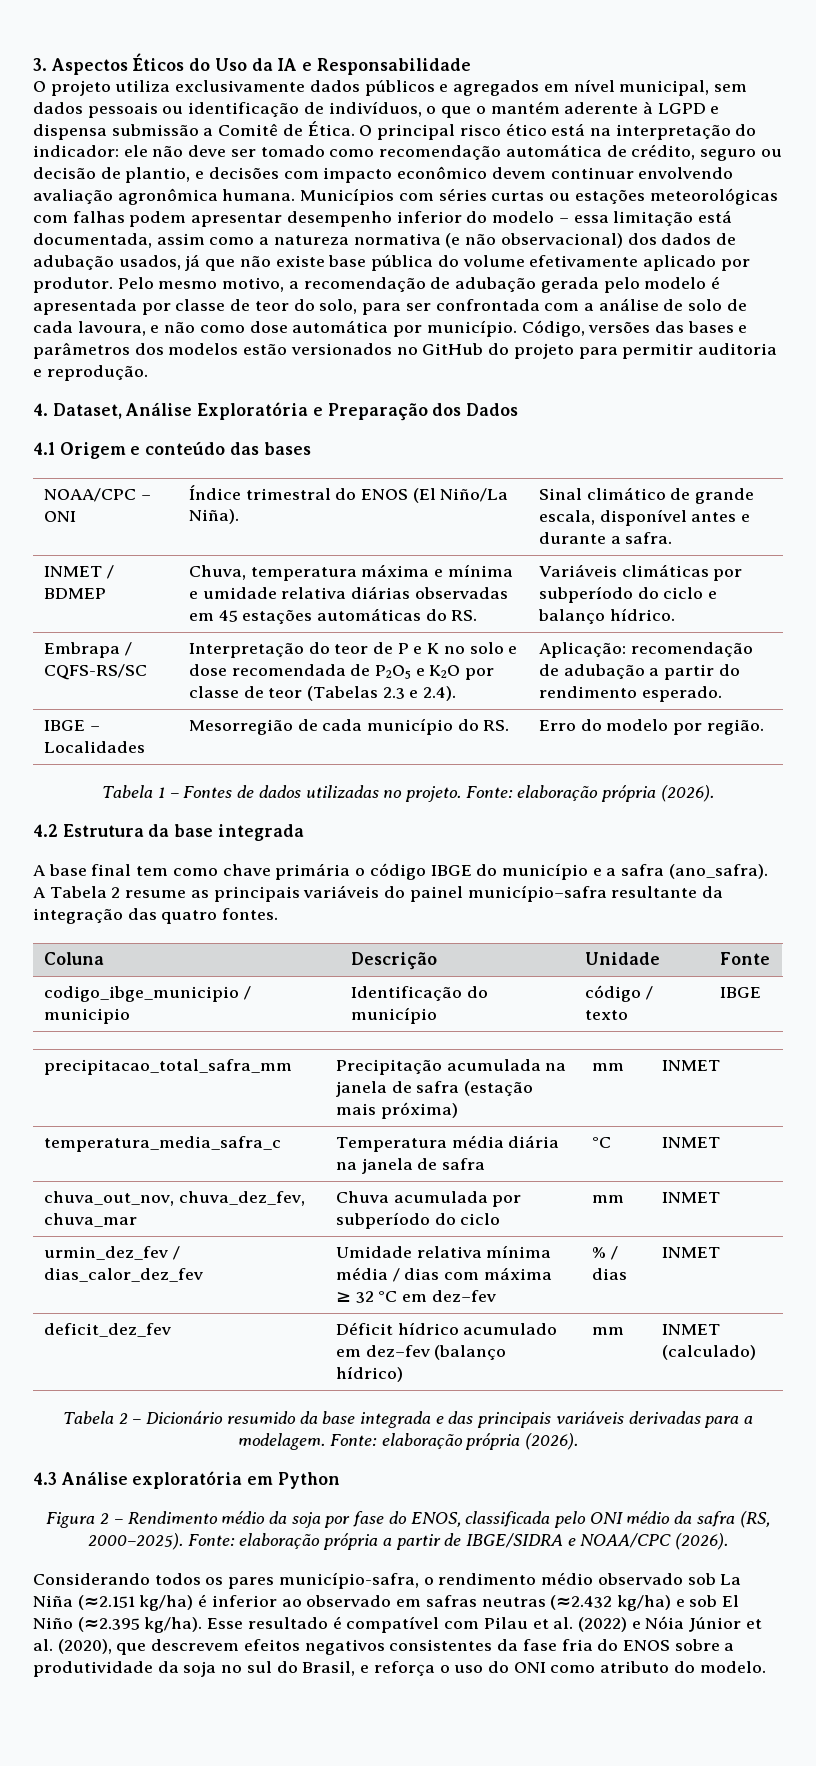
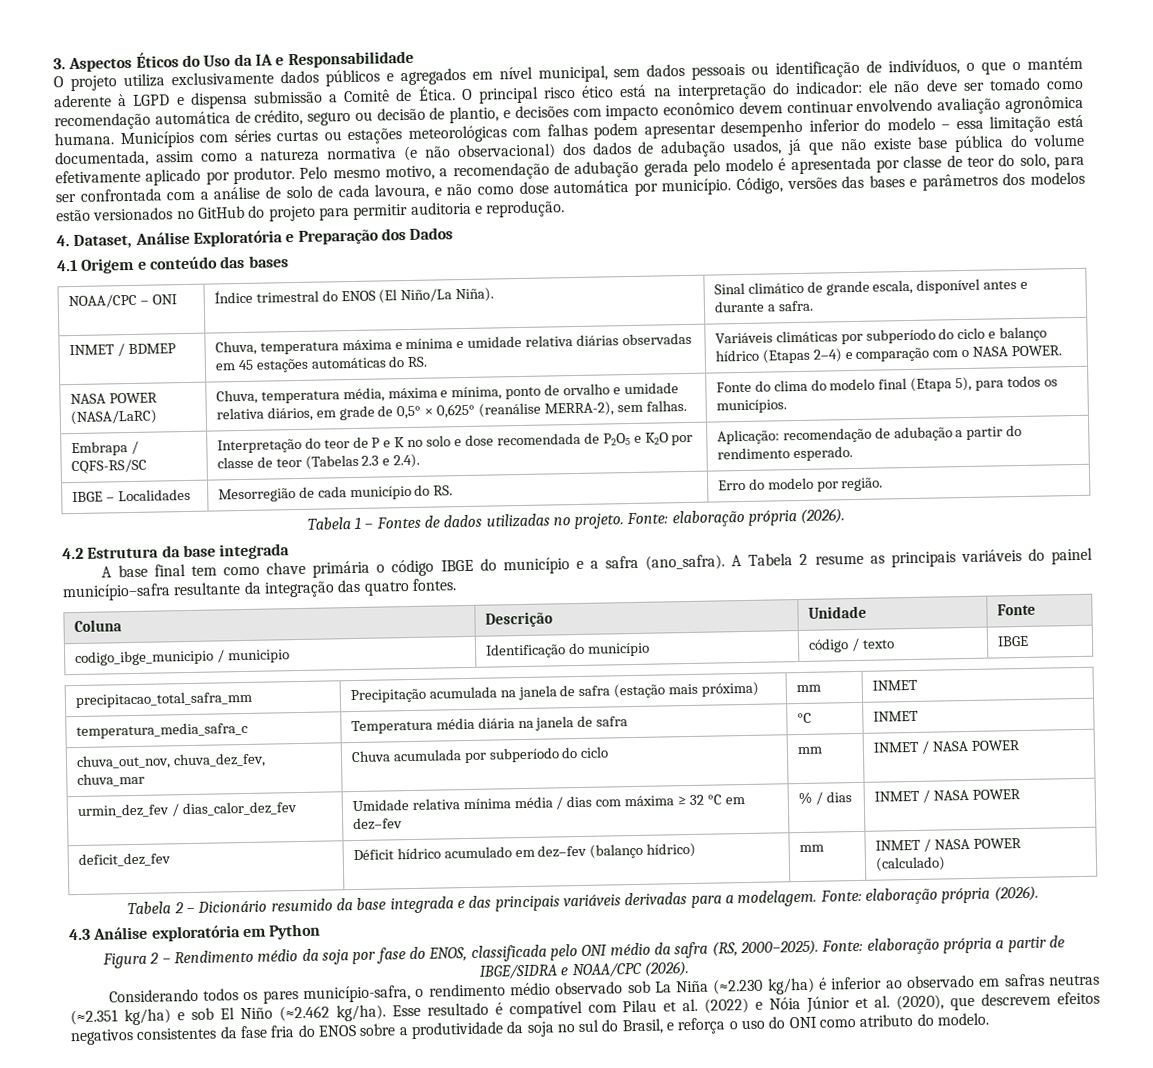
- INMET / BDMEP | Chuva, temperatura máxima e mínima e umidade relativa diárias observadas em 45 estações automáticas do RS. | Variáveis climáticas por subperíodo do ciclo e balanço hídrico.
+ INMET / BDMEP | Chuva, temperatura máxima e mínima e umidade relativa diárias observadas em 45 estações automáticas do RS. | Variáveis climáticas por subperíodo do ciclo e balanço hídrico (Etapas 2–4) e comparação com o NASA POWER.
+ NASA POWER (NASA/LaRC) | Chuva, temperatura média, máxima e mínima, ponto de orvalho e umidade relativa diários, em grade de 0,5° × 0,625° (reanálise MERRA-2), sem falhas. | Fonte do clima do modelo final (Etapa 5), para todos os municípios.
- chuva_out_nov, chuva_dez_fev, chuva_mar | Chuva acumulada por subperíodo do ciclo | mm | INMET
+ chuva_out_nov, chuva_dez_fev, chuva_mar | Chuva acumulada por subperíodo do ciclo | mm | INMET / NASA POWER
- urmin_dez_fev / dias_calor_dez_fev | Umidade relativa mínima média / dias com máxima ≥ 32 °C em dez–fev | % / dias | INMET
+ urmin_dez_fev / dias_calor_dez_fev | Umidade relativa mínima média / dias com máxima ≥ 32 °C em dez–fev | % / dias | INMET / NASA POWER
- deficit_dez_fev | Déficit hídrico acumulado em dez–fev (balanço hídrico) | mm | INMET (calculado)
+ deficit_dez_fev | Déficit hídrico acumulado em dez–fev (balanço hídrico) | mm | INMET / NASA POWER (calculado)
- Considerando todos os pares município-safra, o rendimento médio observado sob La Niña (≈2.151 kg/ha) é inferior ao observado em safras neutras (≈2.432 kg/ha) e sob El Niño (≈2.395 kg/ha).
+ Considerando todos os pares município-safra, o rendimento médio observado sob La Niña (≈2.230 kg/ha) é inferior ao observado em safras neutras (≈2.351 kg/ha) e sob El Niño (≈2.462 kg/ha).

